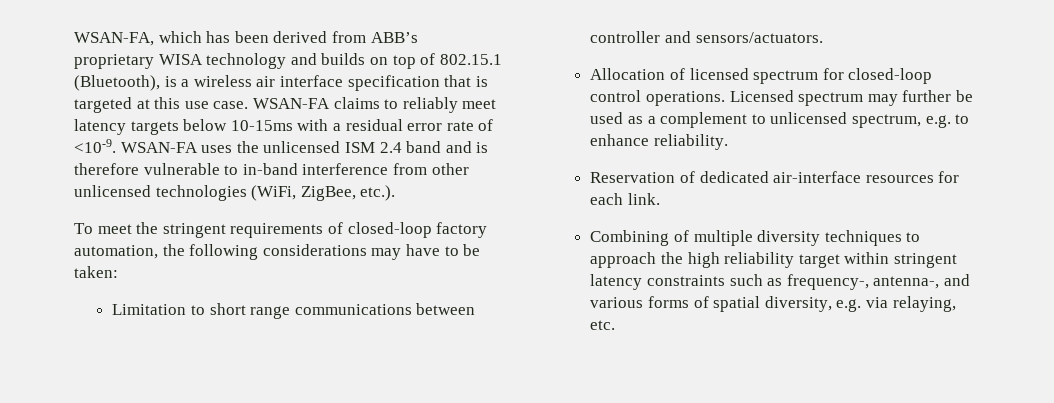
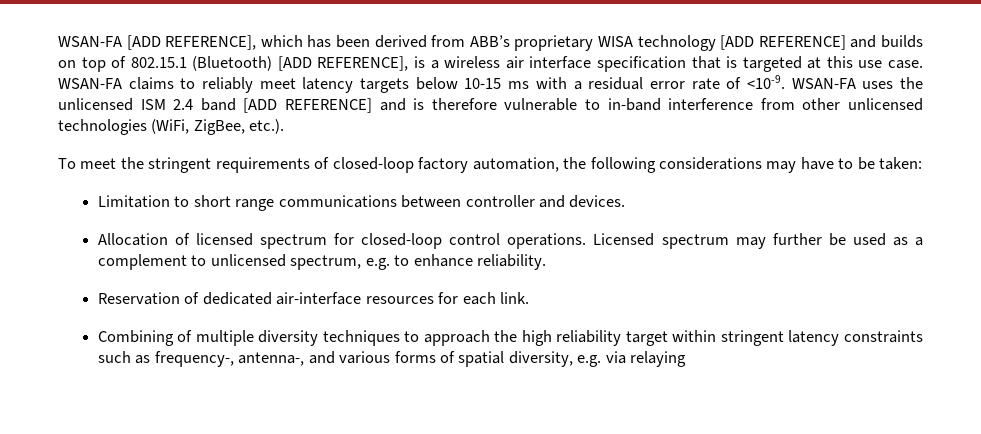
- WSAN-FA, which has been derived from ABB’s proprietary WISA technology and builds on top of 802.15.1 (Bluetooth), is a wireless air interface specification that is targeted at this use case.
+ WSAN-FA [ADD REFERENCE], which has been derived from ABB’s proprietary WISA technology [ADD REFERENCE] and builds on top of 802.15.1 (Bluetooth) [ADD REFERENCE], is a wireless air interface specification that is targeted at this use case.
- WSAN-FA claims to reliably meet latency targets below 10-15ms with a residual error rate of <10-9.
+ WSAN-FA claims to reliably meet latency targets below 10-15 ms with a residual error rate of <10-9.
- WSAN-FA uses the unlicensed ISM 2.4 band and is therefore vulnerable to in-band interference from other unlicensed technologies (WiFi, ZigBee, etc.).
+ WSAN-FA uses the unlicensed ISM 2.4 band [ADD REFERENCE] and is therefore vulnerable to in-band interference from other unlicensed technologies (WiFi, ZigBee, etc.).
- Limitation to short range communications between controller and sensors/actuators.
+ Limitation to short range communications between controller and devices.
- Combining of multiple diversity techniques to approach the high reliability target within stringent latency constraints such as frequency-, antenna-, and various forms of spatial diversity, e.g. via relaying, etc.
+ Combining of multiple diversity techniques to approach the high reliability target within stringent latency constraints such as frequency-, antenna-, and various forms of spatial diversity, e.g. via relaying

